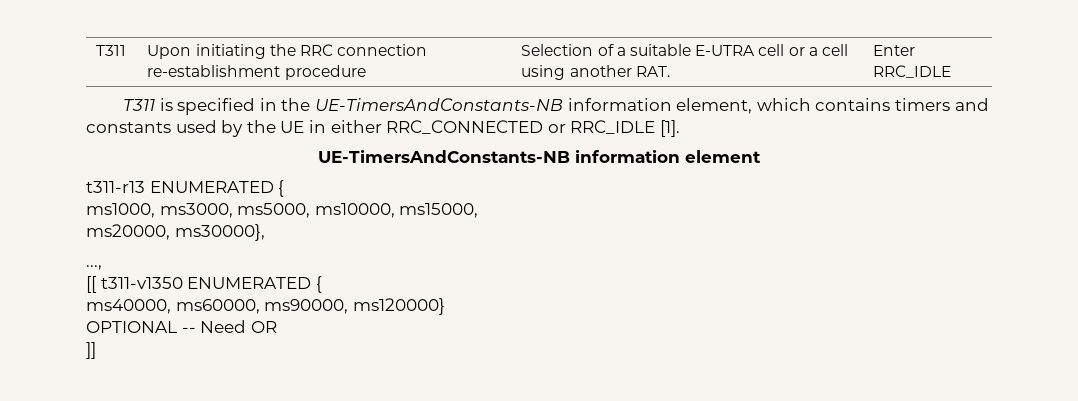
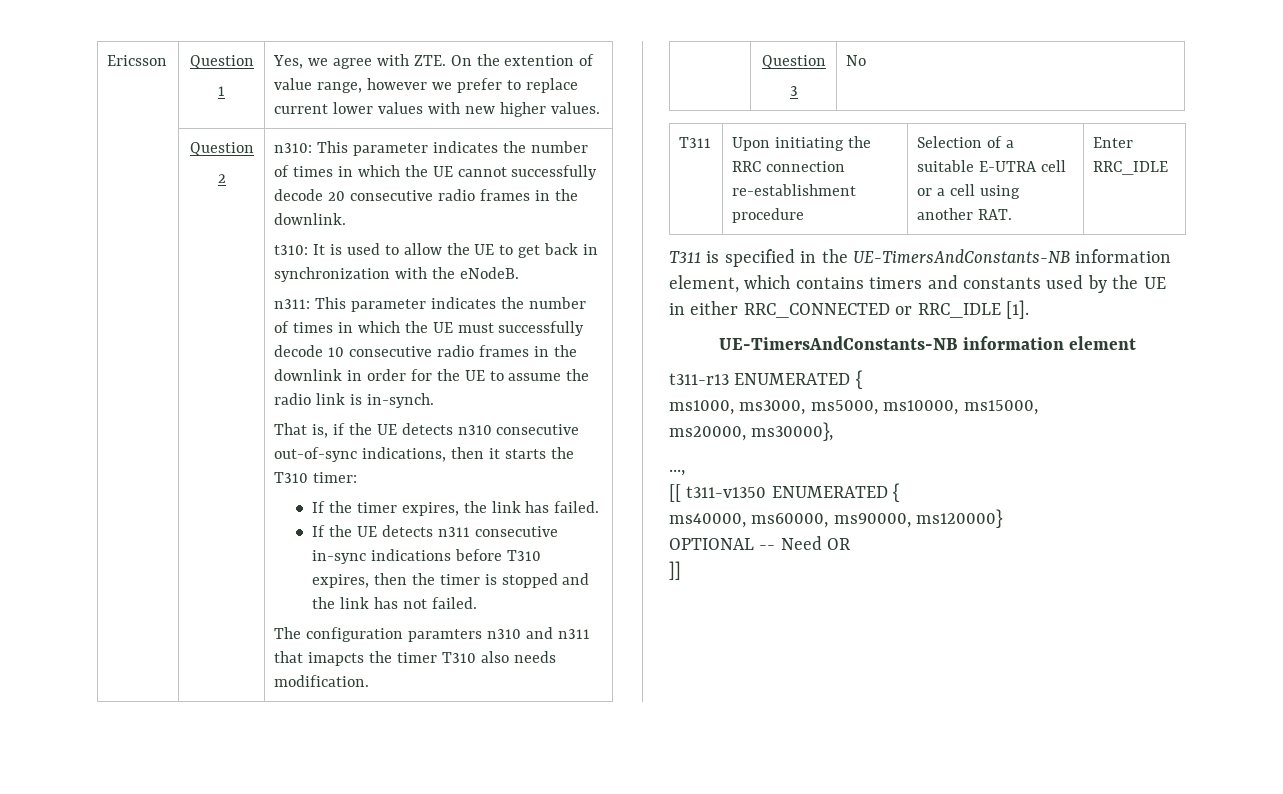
+ Ericsson | Question
+ 1 | Yes, we agree with ZTE. On the extention of value range, however we prefer to replace current lower values with new higher values.
+ | Question
+ 2 | n310: This parameter indicates the number of times in which the UE cannot successfully decode 20 consecutive radio frames in the downlink.
+ t310: It is used to allow the UE to get back in synchronization with the eNodeB.
+ n311: This parameter indicates the number of times in which the UE must successfully decode 10 consecutive radio frames in the downlink in order for the UE to assume the radio link is in-synch.
+ That is, if the UE detects n310 consecutive out-of-sync indications, then it starts the T310 timer:
+ If the timer expires, the link has failed.
+ If the UE detects n311 consecutive in-sync indications before T310 expires, then the timer is stopped and the link has not failed.
+ The configuration paramters n310 and n311 that imapcts the timer T310 also needs modification.
+ | Question
+ 3 | No

